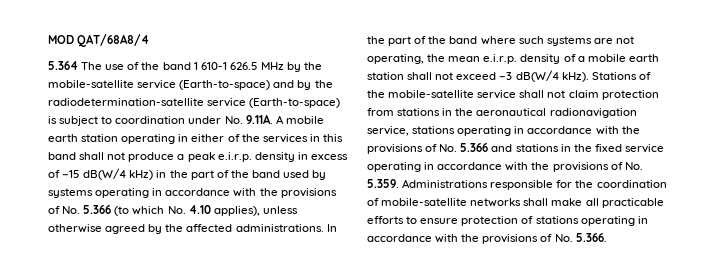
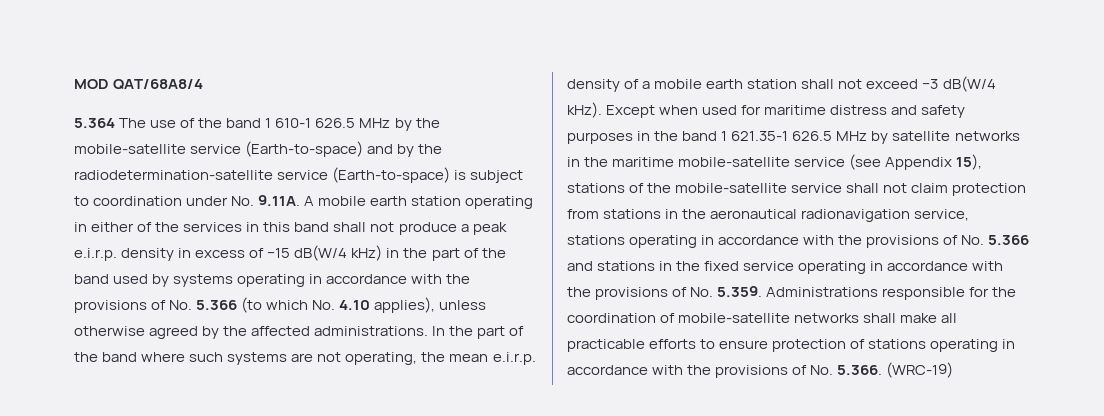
- Stations of the mobile-satellite service shall not claim protection from stations in the aeronautical radionavigation service, stations operating in accordance with the provisions of No. 5.366 and stations in the fixed service operating in accordance with the provisions of No. 5.359. Administrations responsible for the coordination of mobile-satellite networks shall make all practicable efforts to ensure protection of stations operating in accordance with the provisions of No. 5.366.
+ Except when used for maritime distress and safety purposes in the band 1 621.35-1 626.5 MHz by satellite networks in the maritime mobile-satellite service (see Appendix 15), stations of the mobile-satellite service shall not claim protection from stations in the aeronautical radionavigation service, stations operating in accordance with the provisions of No. 5.366 and stations in the fixed service operating in accordance with the provisions of No. 5.359. Administrations responsible for the coordination of mobile-satellite networks shall make all practicable efforts to ensure protection of stations operating in accordance with the provisions of No. 5.366. (WRC-19)

